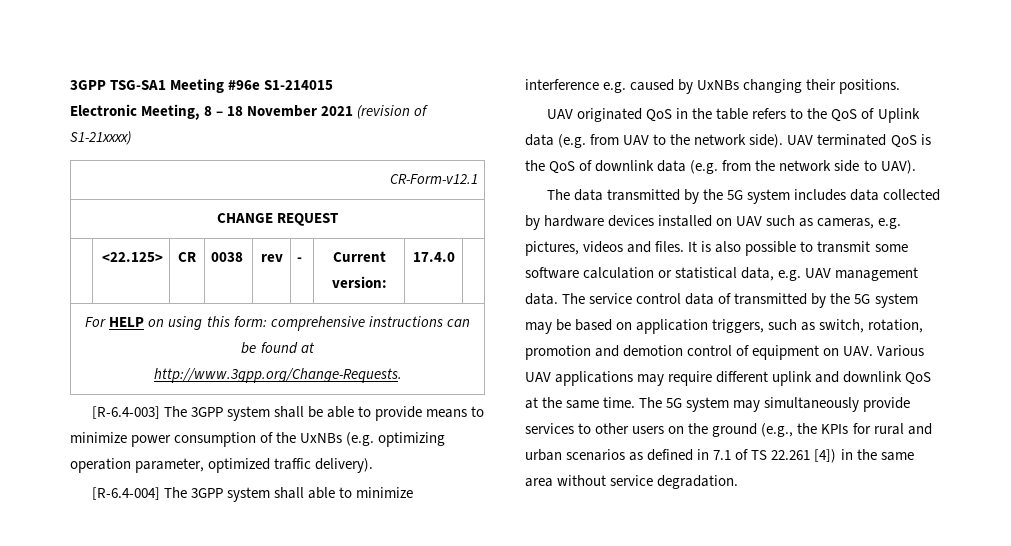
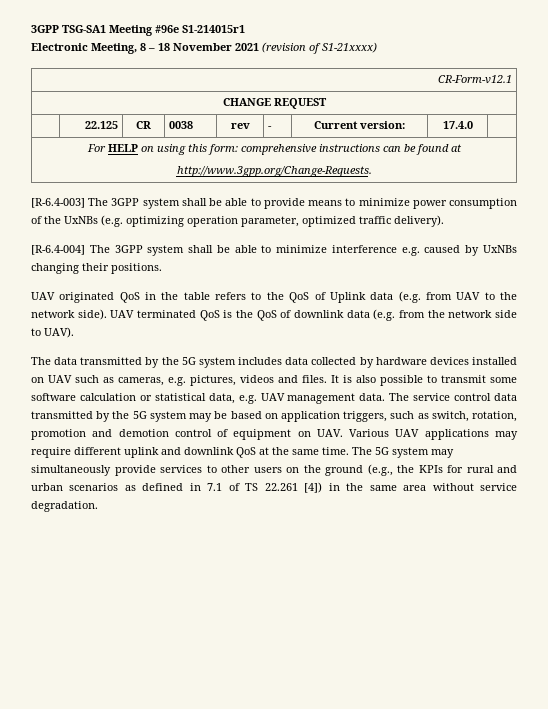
- 3GPP TSG-SA1 Meeting #96e S1-214015
+ 3GPP TSG-SA1 Meeting #96e S1-214015r1
- | <22.125> | CR | 0038 | rev | - | Current version: | 17.4.0 |
+ | 22.125 | CR | 0038 | rev | - | Current version: | 17.4.0 |
- [R-6.4-004] The 3GPP system shall able to minimize interference e.g. caused by UxNBs changing their positions.
+ [R-6.4-004] The 3GPP system shall be able to minimize interference e.g. caused by UxNBs changing their positions.
- The service control data of transmitted by the 5G system may be based on application triggers, such as switch, rotation, promotion and demotion control of equipment on UAV. Various UAV applications may require different uplink and downlink QoS at the same time.
+ The service control data transmitted by the 5G system may be based on application triggers, such as switch, rotation, promotion and demotion control of equipment on UAV. Various UAV applications may require different uplink and downlink QoS at the same time.

